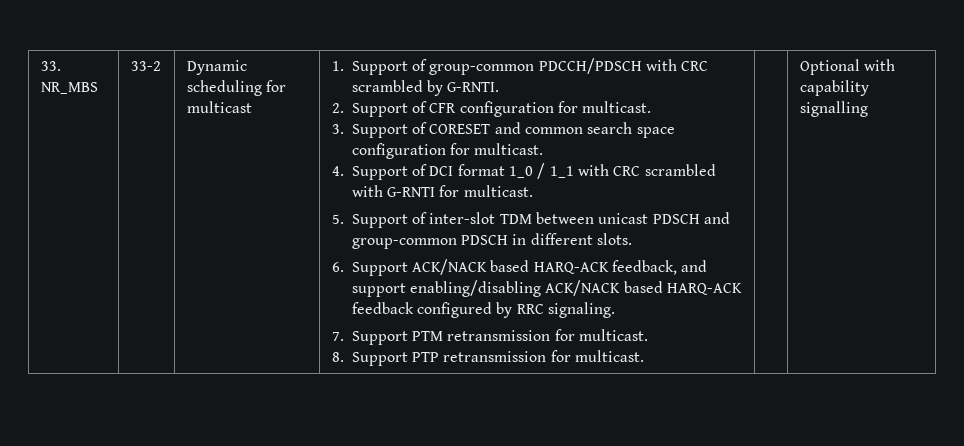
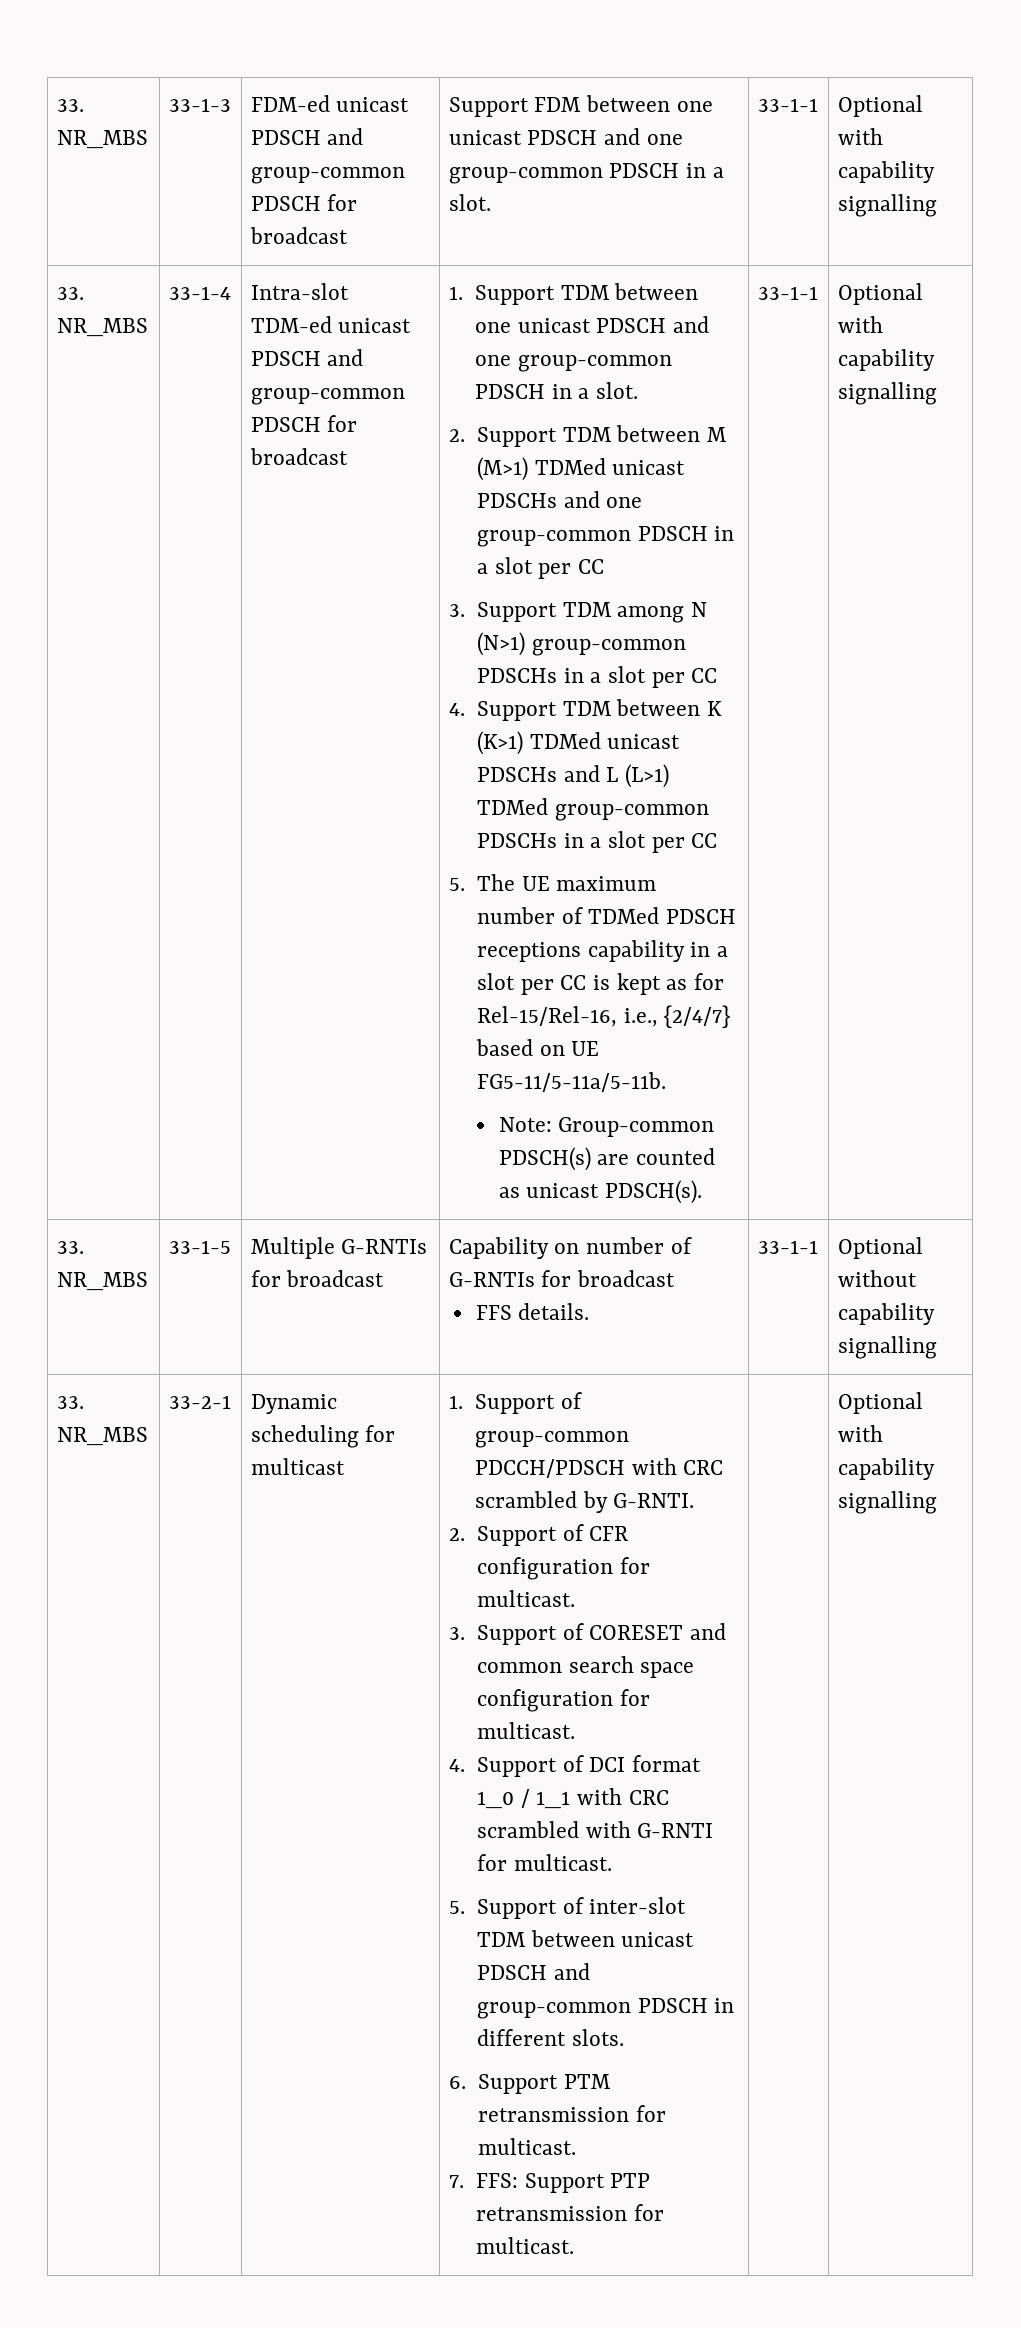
- 33. NR_MBS | 33-2
+ 33. NR_MBS | 33-1-3 | FDM-ed unicast PDSCH and group-common PDSCH for broadcast | Support FDM between one unicast PDSCH and one group-common PDSCH in a slot. | 33-1-1 | Optional with capability signalling
+ 33. NR_MBS | 33-1-4 | Intra-slot TDM-ed unicast PDSCH and group-common PDSCH for broadcast | 1. Support TDM between one unicast PDSCH and one group-common PDSCH in a slot.
+ 2. Support TDM between M (M>1) TDMed unicast PDSCHs and one group-common PDSCH in a slot per CC
+ 3. Support TDM among N (N>1) group-common PDSCHs in a slot per CC
+ 4. Support TDM between K (K>1) TDMed unicast PDSCHs and L (L>1) TDMed group-common PDSCHs in a slot per CC
+ 5. The UE maximum number of TDMed PDSCH receptions capability in a slot per CC is kept as for Rel-15/Rel-16, i.e., {2/4/7} based on UE FG5-11/5-11a/5-11b.
+ Note: Group-common PDSCH(s) are counted as unicast PDSCH(s). | 33-1-1 | Optional with capability signalling
+ 33. NR_MBS | 33-1-5 | Multiple G-RNTIs for broadcast | Capability on number of G-RNTIs for broadcast
+ FFS details. | 33-1-1 | Optional without capability signalling
+ 33. NR_MBS | 33-2-1
- 6. Support ACK/NACK based HARQ-ACK feedback, and support enabling/disabling ACK/NACK based HARQ-ACK feedback configured by RRC signaling.
- 7. Support PTM retransmission for multicast.
+ 6. Support PTM retransmission for multicast.
- 8. Support PTP retransmission for multicast.
+ 7. FFS: Support PTP retransmission for multicast.

